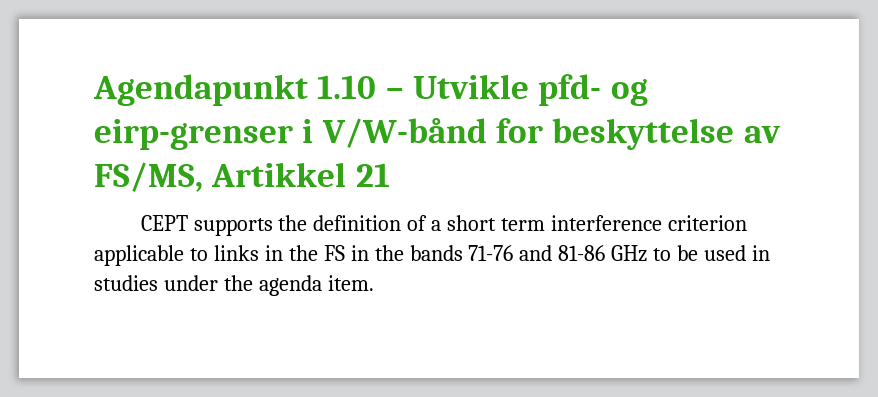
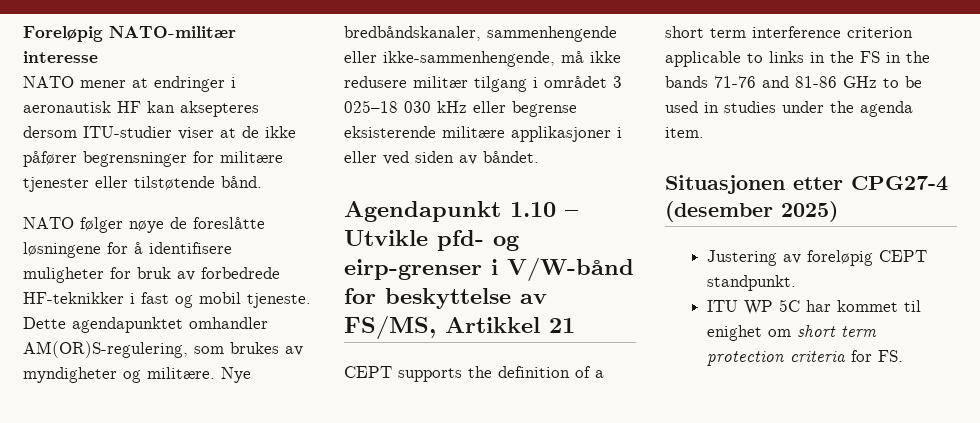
+ Foreløpig NATO-militær interesse
+ NATO mener at endringer i aeronautisk HF kan aksepteres dersom ITU-studier viser at de ikke påfører begrensninger for militære tjenester eller tilstøtende bånd.
+ NATO følger nøye de foreslåtte løsningene for å identifisere muligheter for bruk av forbedrede HF-teknikker i fast og mobil tjeneste. Dette agendapunktet omhandler AM(OR)S-regulering, som brukes av myndigheter og militære. Nye bredbåndskanaler, sammenhengende eller ikke-sammenhengende, må ikke redusere militær tilgang i området 3 025–18 030 kHz eller begrense eksisterende militære applikasjoner i eller ved siden av båndet.
+ Situasjonen etter CPG27-4 (desember 2025)
+ Justering av foreløpig CEPT standpunkt.
+ ITU WP 5C har kommet til enighet om short term protection criteria for FS.

